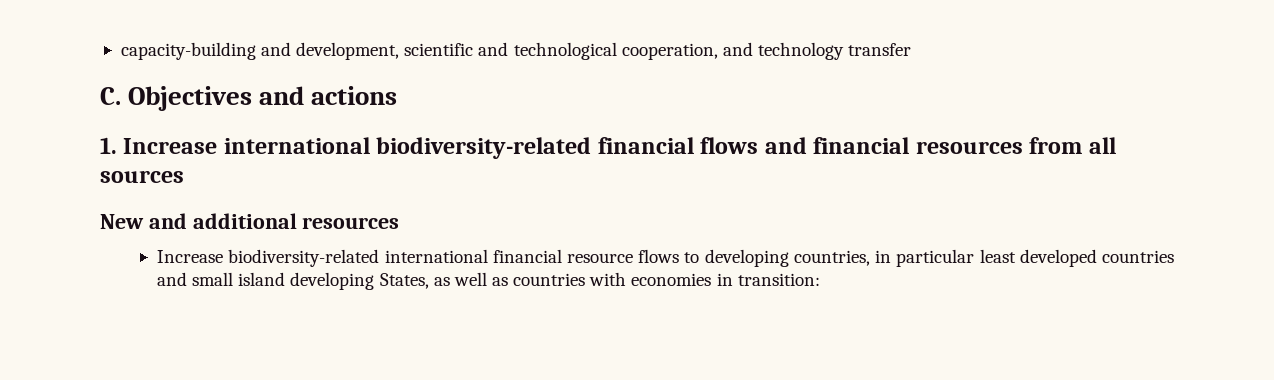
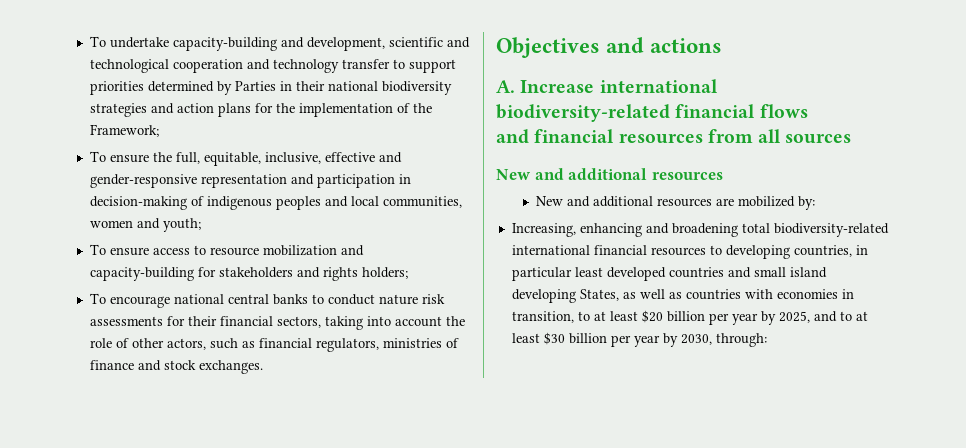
- capacity-building and development, scientific and technological cooperation, and technology transfer
- C. Objectives and actions
+ To undertake capacity-building and development, scientific and technological cooperation and technology transfer to support priorities determined by Parties in their national biodiversity strategies and action plans for the implementation of the Framework;
+ To ensure the full, equitable, inclusive, effective and gender-responsive representation and participation in decision-making of indigenous peoples and local communities, women and youth;
+ To ensure access to resource mobilization and capacity-building for stakeholders and rights holders;
+ To encourage national central banks to conduct nature risk assessments for their financial sectors, taking into account the role of other actors, such as financial regulators, ministries of finance and stock exchanges.
+ Objectives and actions
- 1. Increase international biodiversity-related financial flows and financial resources from all sources
+ A. Increase international biodiversity-related financial flows
+ and financial resources from all sources
- Increase biodiversity-related international financial resource flows to developing countries, in particular least developed countries and small island developing States, as well as countries with economies in transition:
+ New and additional resources are mobilized by:
+ Increasing, enhancing and broadening total biodiversity-related international financial resources to developing countries, in particular least developed countries and small island developing States, as well as countries with economies in transition, to at least $20 billion per year by 2025, and to at least $30 billion per year by 2030, through:

